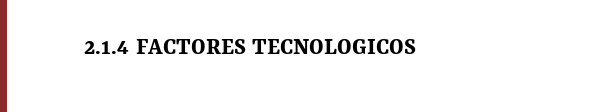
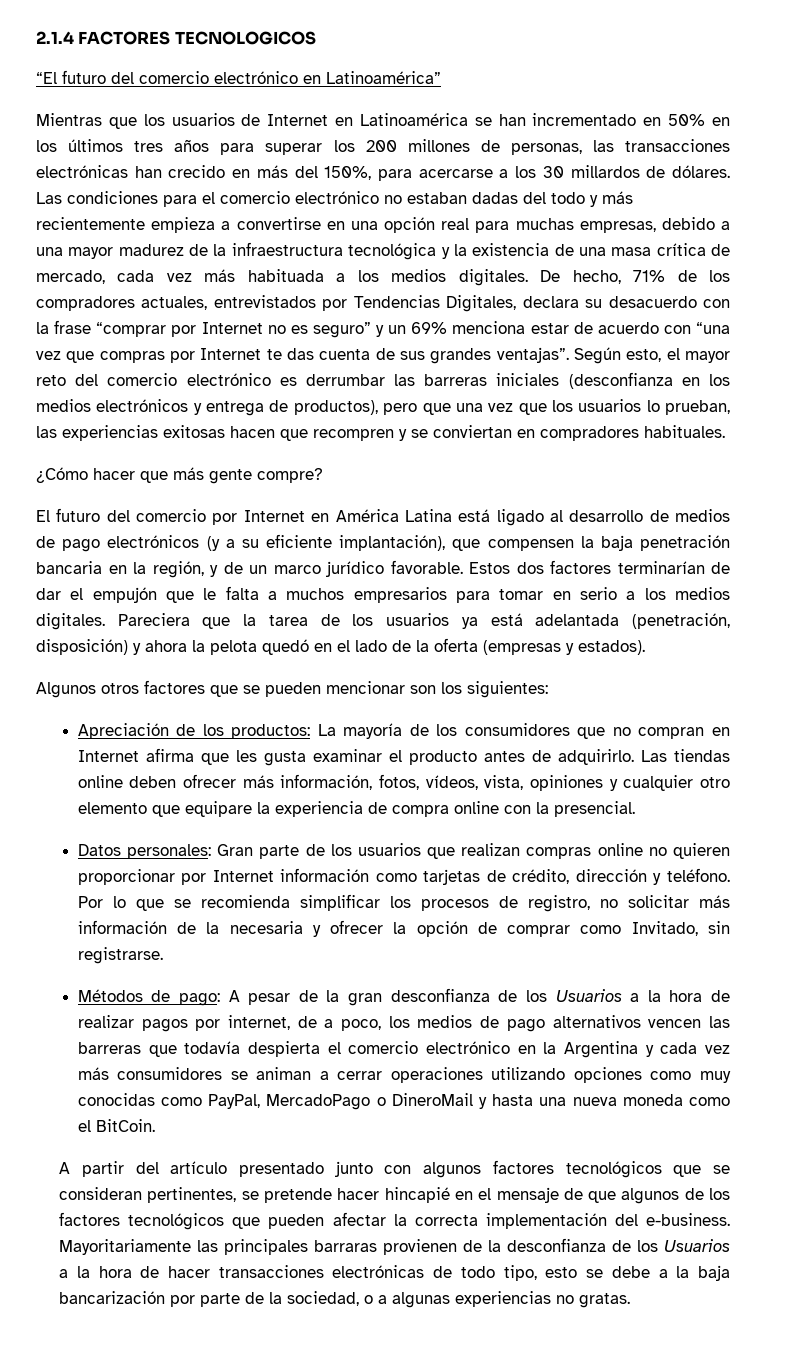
+ “El futuro del comercio electrónico en Latinoamérica”
+ Mientras que los usuarios de Internet en Latinoamérica se han incrementado en 50% en los últimos tres años para superar los 200 millones de personas, las transacciones electrónicas han crecido en más del 150%, para acercarse a los 30 millardos de dólares. Las condiciones para el comercio electrónico no estaban dadas del todo y más recientemente empieza a convertirse en una opción real para muchas empresas, debido a una mayor madurez de la infraestructura tecnológica y la existencia de una masa crítica de mercado, cada vez más habituada a los medios digitales. De hecho, 71% de los compradores actuales, entrevistados por Tendencias Digitales, declara su desacuerdo con la frase “comprar por Internet no es seguro” y un 69% menciona estar de acuerdo con “una vez que compras por Internet te das cuenta de sus grandes ventajas”. Según esto, el mayor reto del comercio electrónico es derrumbar las barreras iniciales (desconfianza en los medios electrónicos y entrega de productos), pero que una vez que los usuarios lo prueban, las experiencias exitosas hacen que recompren y se conviertan en compradores habituales.
+ ¿Cómo hacer que más gente compre?
+ El futuro del comercio por Internet en América Latina está ligado al desarrollo de medios de pago electrónicos (y a su eficiente implantación), que compensen la baja penetración bancaria en la región, y de un marco jurídico favorable. Estos dos factores terminarían de dar el empujón que le falta a muchos empresarios para tomar en serio a los medios digitales. Pareciera que la tarea de los usuarios ya está adelantada (penetración, disposición) y ahora la pelota quedó en el lado de la oferta (empresas y estados).
+ Algunos otros factores que se pueden mencionar son los siguientes:
+ Apreciación de los productos: La mayoría de los consumidores que no compran en Internet afirma que les gusta examinar el producto antes de adquirirlo. Las tiendas online deben ofrecer más información, fotos, vídeos, vista, opiniones y cualquier otro elemento que equipare la experiencia de compra online con la presencial.
+ Datos personales: Gran parte de los usuarios que realizan compras online no quieren proporcionar por Internet información como tarjetas de crédito, dirección y teléfono. Por lo que se recomienda simplificar los procesos de registro, no solicitar más información de la necesaria y ofrecer la opción de comprar como Invitado, sin registrarse.
+ Métodos de pago: A pesar de la gran desconfianza de los Usuarios a la hora de realizar pagos por internet, de a poco, los medios de pago alternativos vencen las barreras que todavía despierta el comercio electrónico en la Argentina y cada vez más consumidores se animan a cerrar operaciones utilizando opciones como muy conocidas como PayPal, MercadoPago o DineroMail y hasta una nueva moneda como el BitCoin.
+ A partir del artículo presentado junto con algunos factores tecnológicos que se consideran pertinentes, se pretende hacer hincapié en el mensaje de que algunos de los factores tecnológicos que pueden afectar la correcta implementación del e-business. Mayoritariamente las principales barraras provienen de la desconfianza de los Usuarios a la hora de hacer transacciones electrónicas de todo tipo, esto se debe a la baja bancarización por parte de la sociedad, o a algunas experiencias no gratas.

